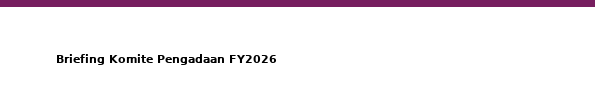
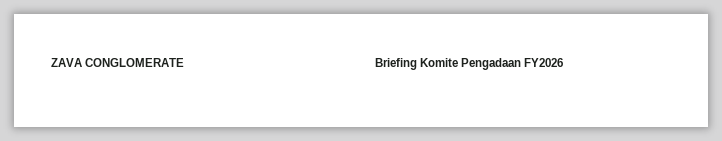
+ ZAVA CONGLOMERATE

